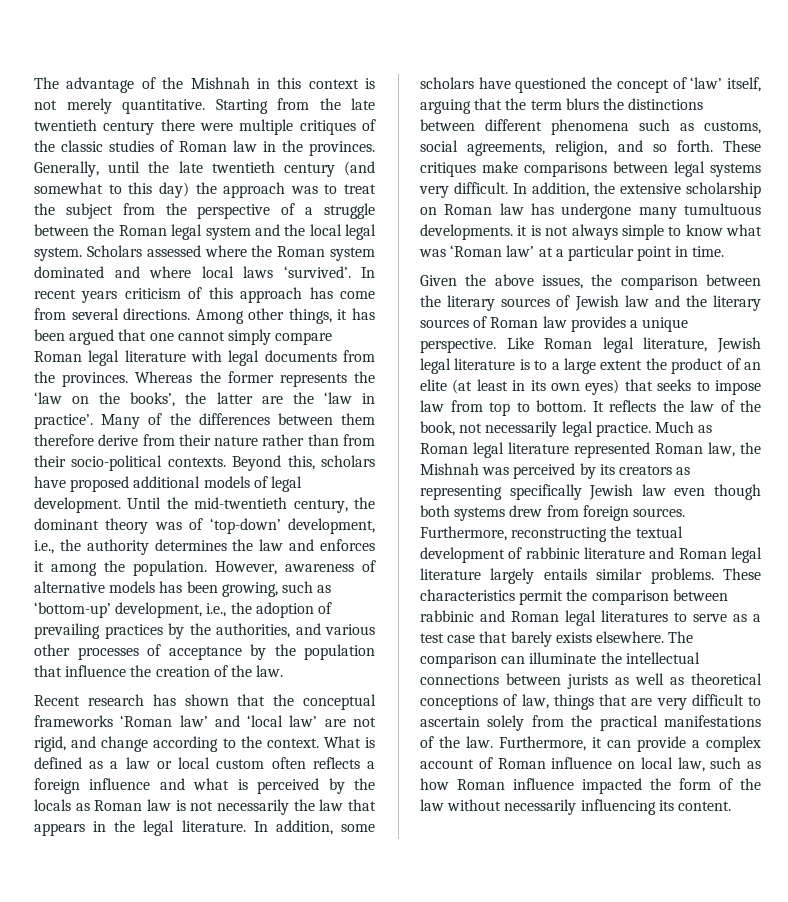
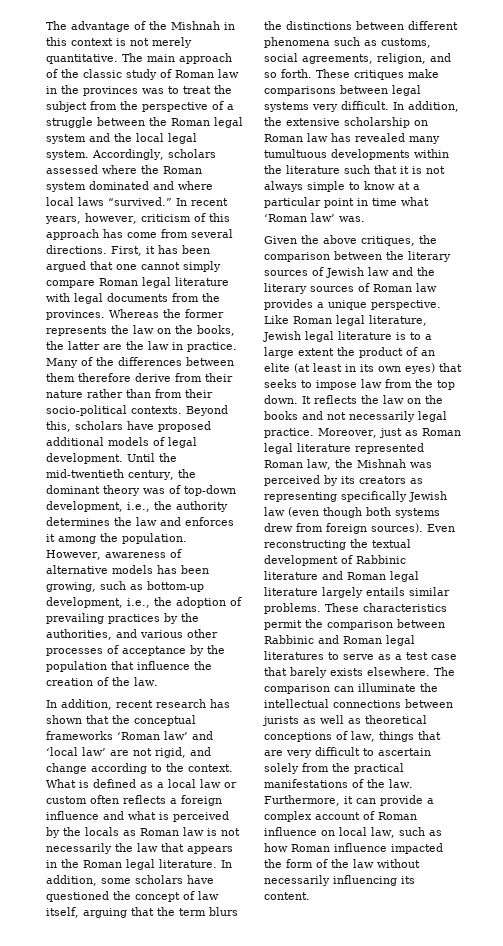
- Starting from the late twentieth century there were multiple critiques of the classic studies of Roman law in the provinces. Generally, until the late twentieth century (and somewhat to this day) the approach was to treat the subject from the perspective of a struggle between the Roman legal system and the local legal system.
+ The main approach of the classic study of Roman law in the provinces was to treat the subject from the perspective of a struggle between the Roman legal system and the local legal system.
- Scholars assessed where the Roman system dominated and where local laws ‘survived’.
+ Accordingly, scholars assessed where the Roman system dominated and where local laws “survived.”
- In recent years criticism of this approach has come from several directions.
+ In recent years, however, criticism of this approach has come from several directions.
- Among other things, it has been argued that one cannot simply compare Roman legal literature with legal documents from the provinces.
+ First, it has been argued that one cannot simply compare Roman legal literature with legal documents from the provinces.
- Whereas the former represents the ‘law on the books’, the latter are the ‘law in practice’.
+ Whereas the former represents the law on the books, the latter are the law in practice.
- Until the mid-twentieth century, the dominant theory was of ‘top-down’ development, i.e., the authority determines the law and enforces it among the population.
+ Until the mid-twentieth century, the dominant theory was of top-down development, i.e., the authority determines the law and enforces it among the population.
- However, awareness of alternative models has been growing, such as ‘bottom-up’ development, i.e., the adoption of prevailing practices by the authorities, and various other processes of acceptance by the population that influence the creation of the law.
+ However, awareness of alternative models has been growing, such as bottom-up development, i.e., the adoption of prevailing practices by the authorities, and various other processes of acceptance by the population that influence the creation of the law.
- Recent research has shown that the conceptual frameworks ‘Roman law’ and ‘local law’ are not rigid, and change according to the context.
+ In addition, recent research has shown that the conceptual frameworks ‘Roman law’ and ‘local law’ are not rigid, and change according to the context.
- What is defined as a law or local custom often reflects a foreign influence and what is perceived by the locals as Roman law is not necessarily the law that appears in the legal literature.
+ What is defined as a local law or custom often reflects a foreign influence and what is perceived by the locals as Roman law is not necessarily the law that appears in the Roman legal literature.
- In addition, some scholars have questioned the concept of ‘law’ itself, arguing that the term blurs the distinctions between different phenomena such as customs, social agreements, religion, and so forth.
+ In addition, some scholars have questioned the concept of law itself, arguing that the term blurs the distinctions between different phenomena such as customs, social agreements, religion, and so forth.
- In addition, the extensive scholarship on Roman law has undergone many tumultuous developments. it is not always simple to know what was ‘Roman law’ at a particular point in time.
+ In addition, the extensive scholarship on Roman law has revealed many tumultuous developments within the literature such that it is not always simple to know at a particular point in time what ‘Roman law’ was.
- Given the above issues, the comparison between the literary sources of Jewish law and the literary sources of Roman law provides a unique perspective.
+ Given the above critiques, the comparison between the literary sources of Jewish law and the literary sources of Roman law provides a unique perspective.
- Like Roman legal literature, Jewish legal literature is to a large extent the product of an elite (at least in its own eyes) that seeks to impose law from top to bottom.
+ Like Roman legal literature, Jewish legal literature is to a large extent the product of an elite (at least in its own eyes) that seeks to impose law from the top down.
- It reflects the law of the book, not necessarily legal practice.
+ It reflects the law on the books and not necessarily legal practice.
- Much as Roman legal literature represented Roman law, the Mishnah was perceived by its creators as representing specifically Jewish law even though both systems drew from foreign sources. Furthermore, reconstructing the textual development of rabbinic literature and Roman legal literature largely entails similar problems.
+ Moreover, just as Roman legal literature represented Roman law, the Mishnah was perceived by its creators as representing specifically Jewish law (even though both systems drew from foreign sources). Even reconstructing the textual development of Rabbinic literature and Roman legal literature largely entails similar problems.
- These characteristics permit the comparison between rabbinic and Roman legal literatures to serve as a test case that barely exists elsewhere.
+ These characteristics permit the comparison between Rabbinic and Roman legal literatures to serve as a test case that barely exists elsewhere.

